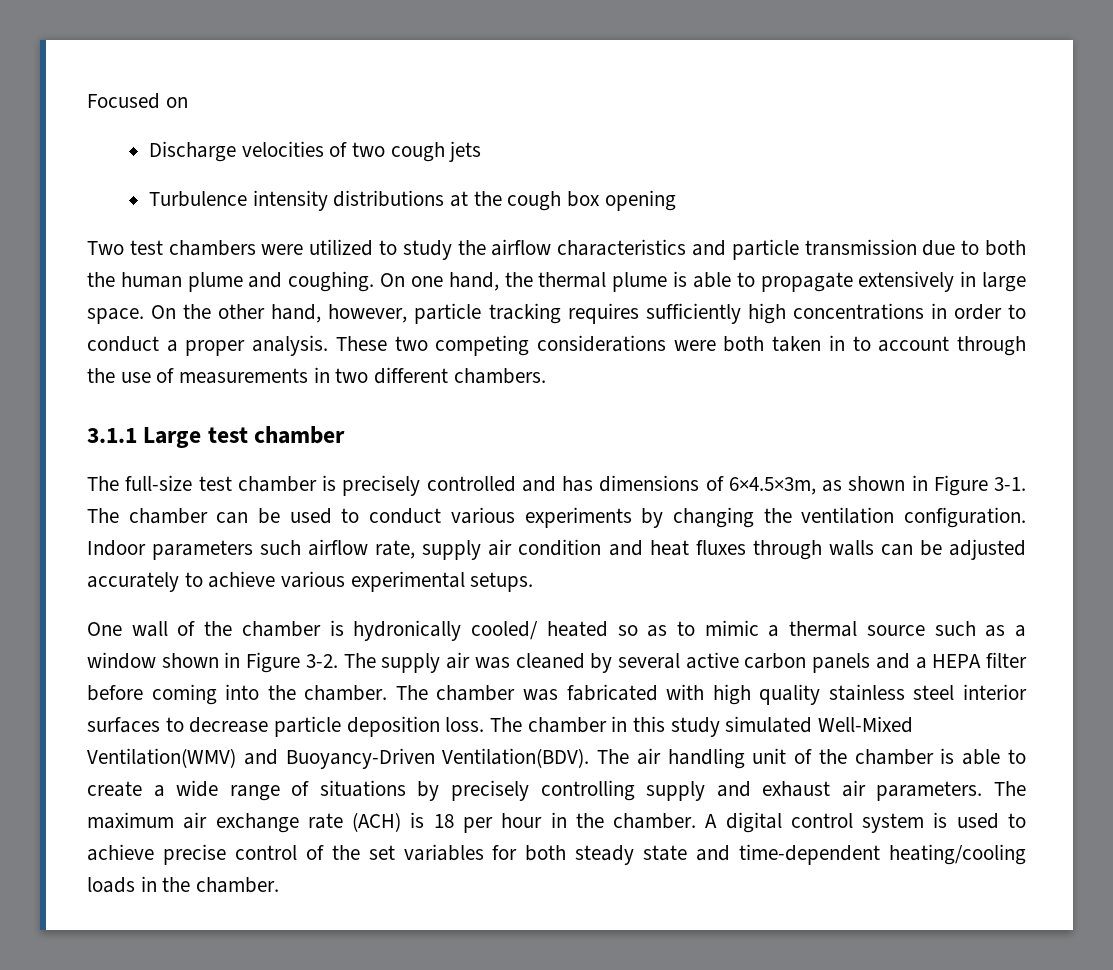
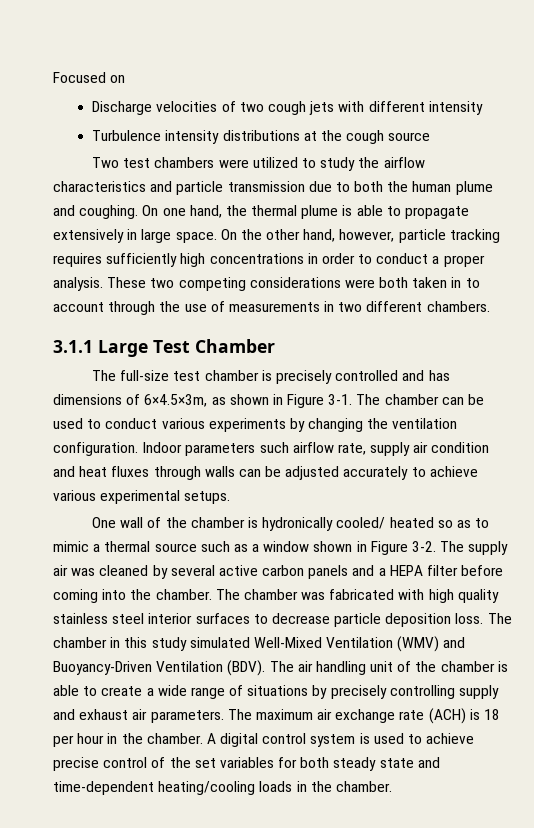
- Discharge velocities of two cough jets
+ Discharge velocities of two cough jets with different intensity
- Turbulence intensity distributions at the cough box opening
+ Turbulence intensity distributions at the cough source
- 3.1.1 Large test chamber
+ 3.1.1 Large Test Chamber
- The chamber in this study simulated Well-Mixed Ventilation(WMV) and Buoyancy-Driven Ventilation(BDV).
+ The chamber in this study simulated Well-Mixed Ventilation (WMV) and Buoyancy-Driven Ventilation (BDV).

